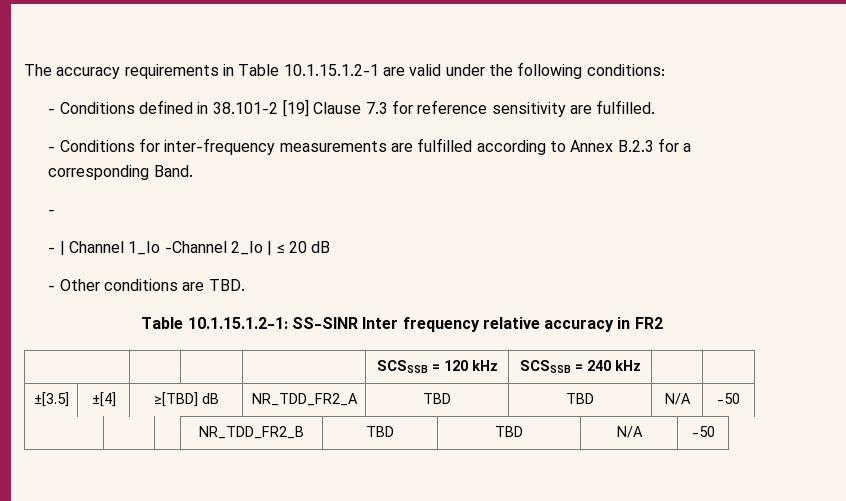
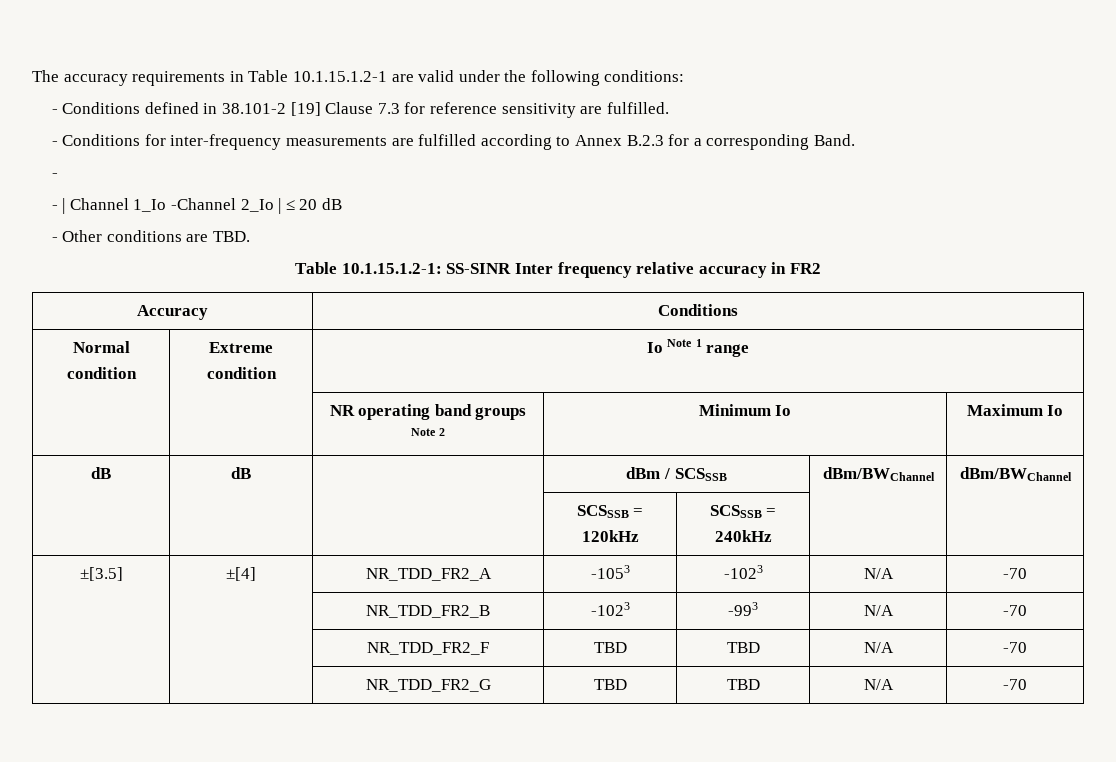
- | | | | SCSSSB = 120 kHz | SCSSSB = 240 kHz | |
+ Accuracy | Conditions
+ Normal condition | Extreme condition | Io Note 1 range
+ | | NR operating band groups Note 2 | Minimum Io | Maximum Io
+ dB | dB | | dBm / SCSSSB | dBm/BWChannel | dBm/BWChannel
+ | | | SCSSSB = 120kHz | SCSSSB = 240kHz | |
- ±[3.5] | ±[4] | ≥[TBD] dB | NR_TDD_FR2_A | TBD | TBD | N/A | -50
- | | | NR_TDD_FR2_B | TBD | TBD | N/A | -50
+ ±[3.5] | ±[4] | NR_TDD_FR2_A | -1053 | -1023 | N/A | -70
+ | | NR_TDD_FR2_B | -1023 | -993 | N/A | -70
+ | | NR_TDD_FR2_F | TBD | TBD | N/A | -70
+ | | NR_TDD_FR2_G | TBD | TBD | N/A | -70

